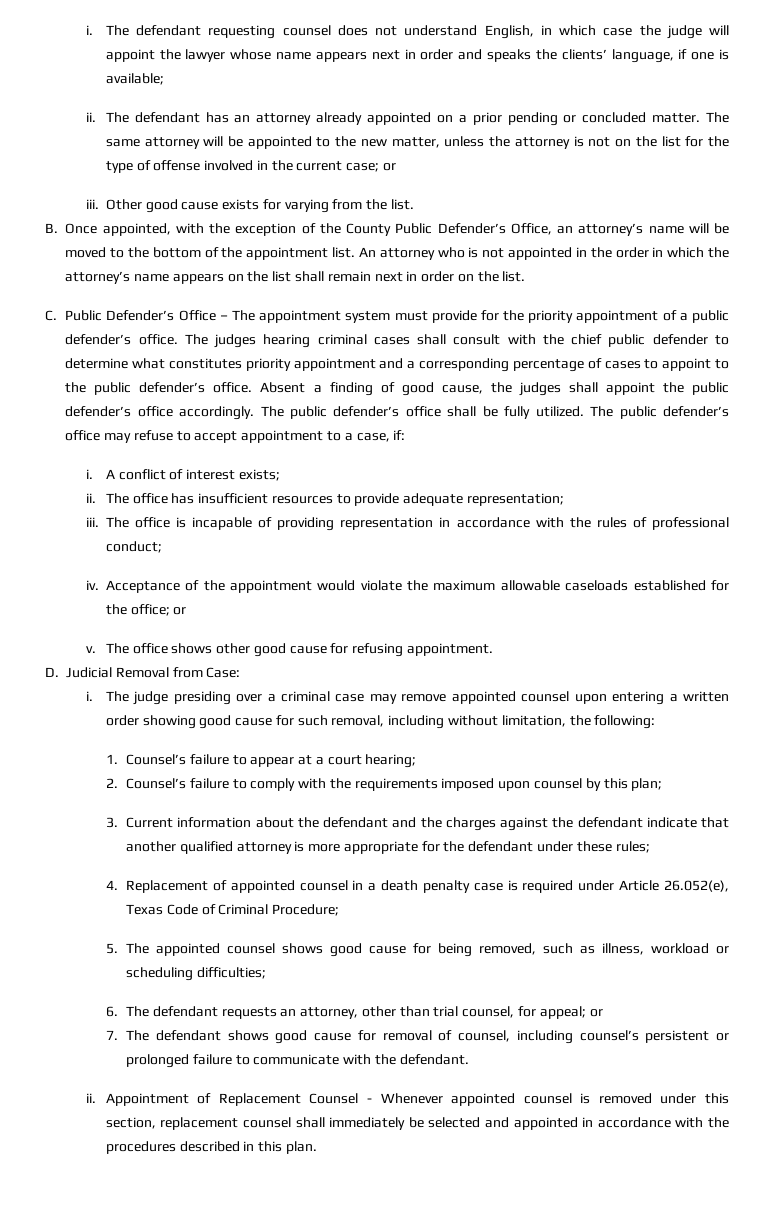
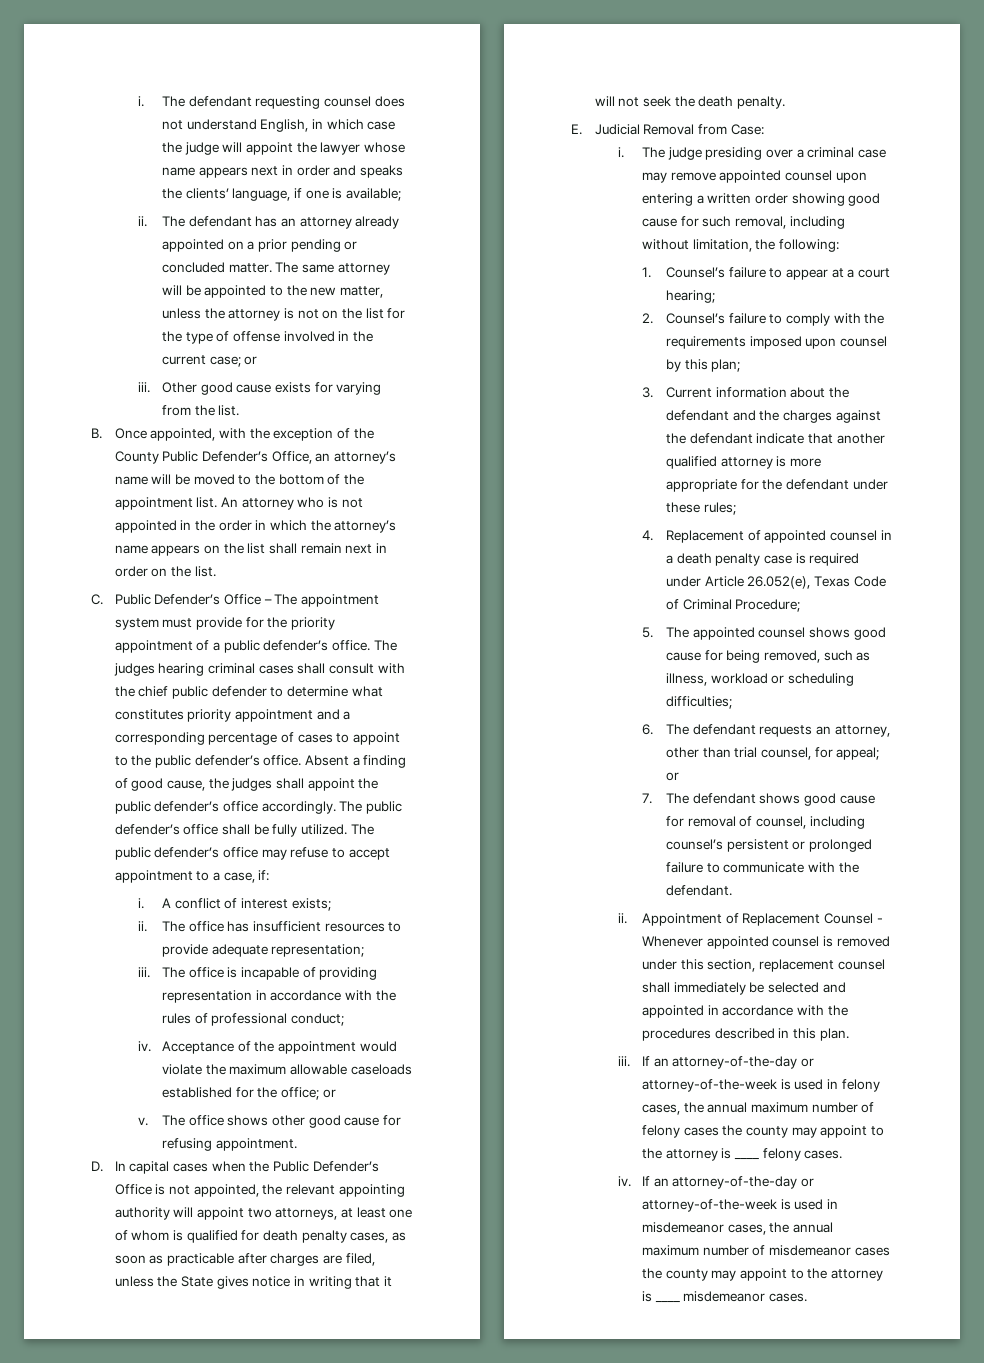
- D. Judicial Removal from Case:
+ D. In capital cases when the Public Defender’s Office is not appointed, the relevant appointing authority will appoint two attorneys, at least one of whom is qualified for death penalty cases, as soon as practicable after charges are filed, unless the State gives notice in writing that it will not seek the death penalty.
+ E. Judicial Removal from Case:
+ iii. If an attorney-of-the-day or attorney-of-the-week is used in felony cases, the annual maximum number of felony cases the county may appoint to the attorney is ____ felony cases.
+ iv. If an attorney-of-the-day or attorney-of-the-week is used in misdemeanor cases, the annual maximum number of misdemeanor cases the county may appoint to the attorney is ____ misdemeanor cases.

